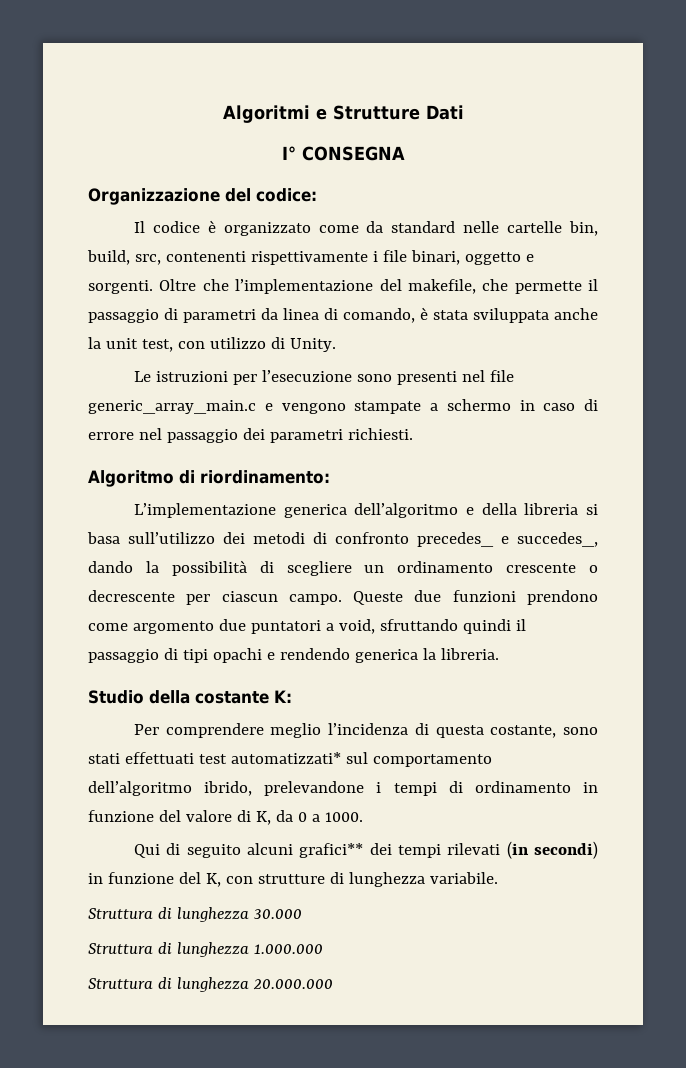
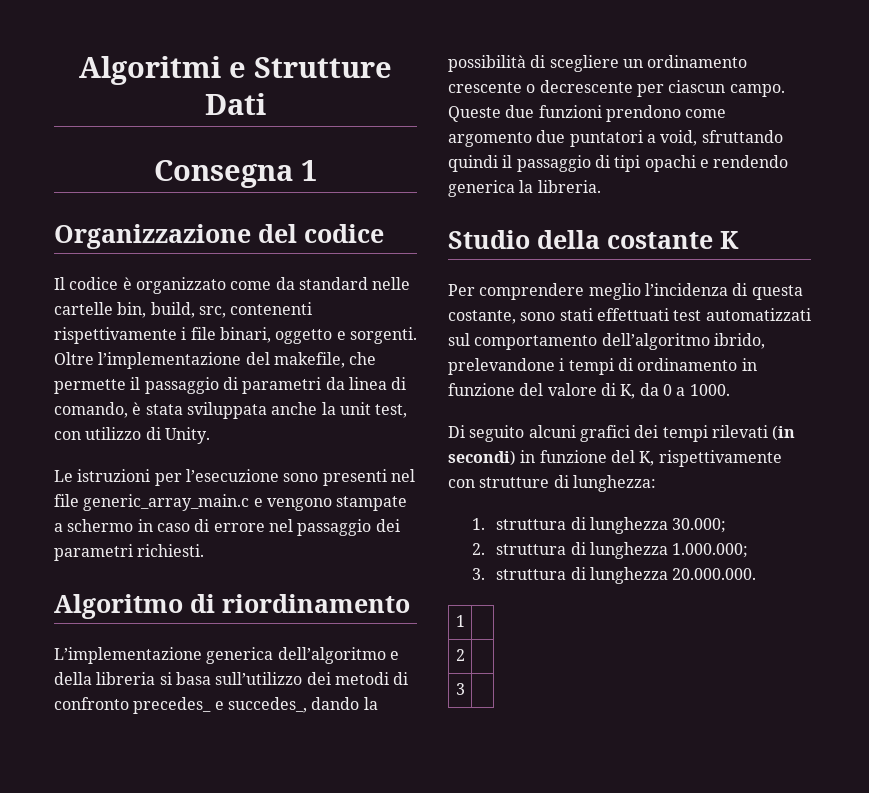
- I° CONSEGNA
+ Consegna 1
- Organizzazione del codice:
+ Organizzazione del codice
- Oltre che l’implementazione del makefile, che permette il passaggio di parametri da linea di comando, è stata sviluppata anche la unit test, con utilizzo di Unity.
+ Oltre l’implementazione del makefile, che permette il passaggio di parametri da linea di comando, è stata sviluppata anche la unit test, con utilizzo di Unity.
- Algoritmo di riordinamento:
+ Algoritmo di riordinamento
- Studio della costante K:
+ Studio della costante K
- Per comprendere meglio l’incidenza di questa costante, sono stati effettuati test automatizzati* sul comportamento dell’algoritmo ibrido, prelevandone i tempi di ordinamento in funzione del valore di K, da 0 a 1000.
+ Per comprendere meglio l’incidenza di questa costante, sono stati effettuati test automatizzati sul comportamento dell’algoritmo ibrido, prelevandone i tempi di ordinamento in funzione del valore di K, da 0 a 1000.
- Qui di seguito alcuni grafici** dei tempi rilevati (in secondi) in funzione del K, con strutture di lunghezza variabile.
- Struttura di lunghezza 30.000
- Struttura di lunghezza 1.000.000
- Struttura di lunghezza 20.000.000
+ Di seguito alcuni grafici dei tempi rilevati (in secondi) in funzione del K, rispettivamente con strutture di lunghezza:
+ 1. struttura di lunghezza 30.000;
+ 2. struttura di lunghezza 1.000.000;
+ 3. struttura di lunghezza 20.000.000.
+ 1 |
+ 2 |
+ 3 |

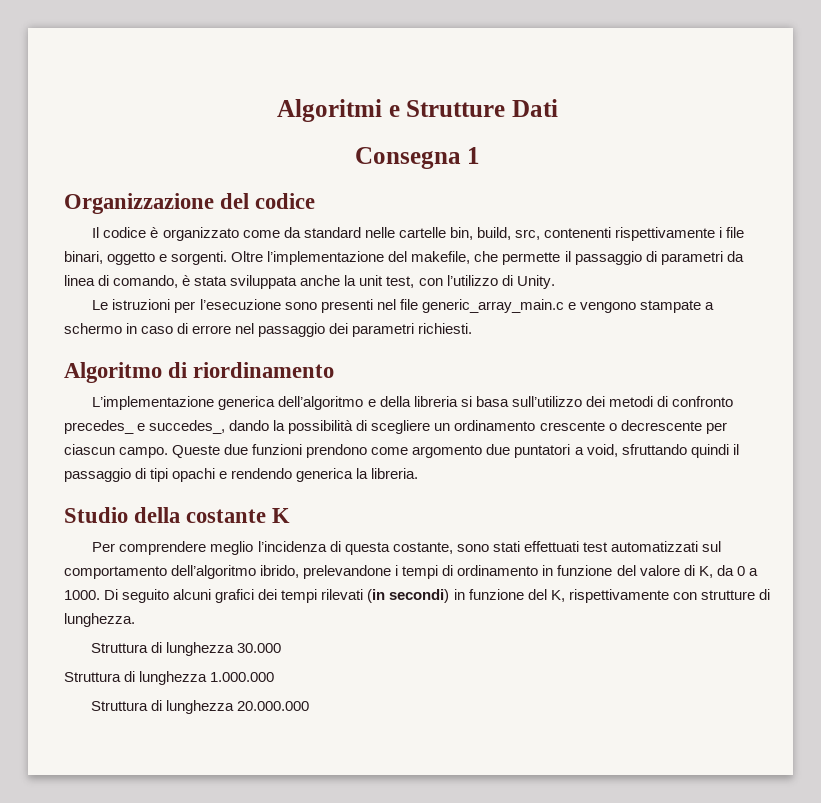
- Oltre l’implementazione del makefile, che permette il passaggio di parametri da linea di comando, è stata sviluppata anche la unit test, con utilizzo di Unity.
+ Oltre l’implementazione del makefile, che permette il passaggio di parametri da linea di comando, è stata sviluppata anche la unit test, con l’utilizzo di Unity.
- Per comprendere meglio l’incidenza di questa costante, sono stati effettuati test automatizzati sul comportamento dell’algoritmo ibrido, prelevandone i tempi di ordinamento in funzione del valore di K, da 0 a 1000.
- Di seguito alcuni grafici dei tempi rilevati (in secondi) in funzione del K, rispettivamente con strutture di lunghezza:
- 1. struttura di lunghezza 30.000;
- 2. struttura di lunghezza 1.000.000;
- 3. struttura di lunghezza 20.000.000.
- 1 |
- 2 |
- 3 |
+ Per comprendere meglio l’incidenza di questa costante, sono stati effettuati test automatizzati sul comportamento dell’algoritmo ibrido, prelevandone i tempi di ordinamento in funzione del valore di K, da 0 a 1000. Di seguito alcuni grafici dei tempi rilevati (in secondi) in funzione del K, rispettivamente con strutture di lunghezza.
+ Struttura di lunghezza 30.000
+ Struttura di lunghezza 1.000.000
+ Struttura di lunghezza 20.000.000

